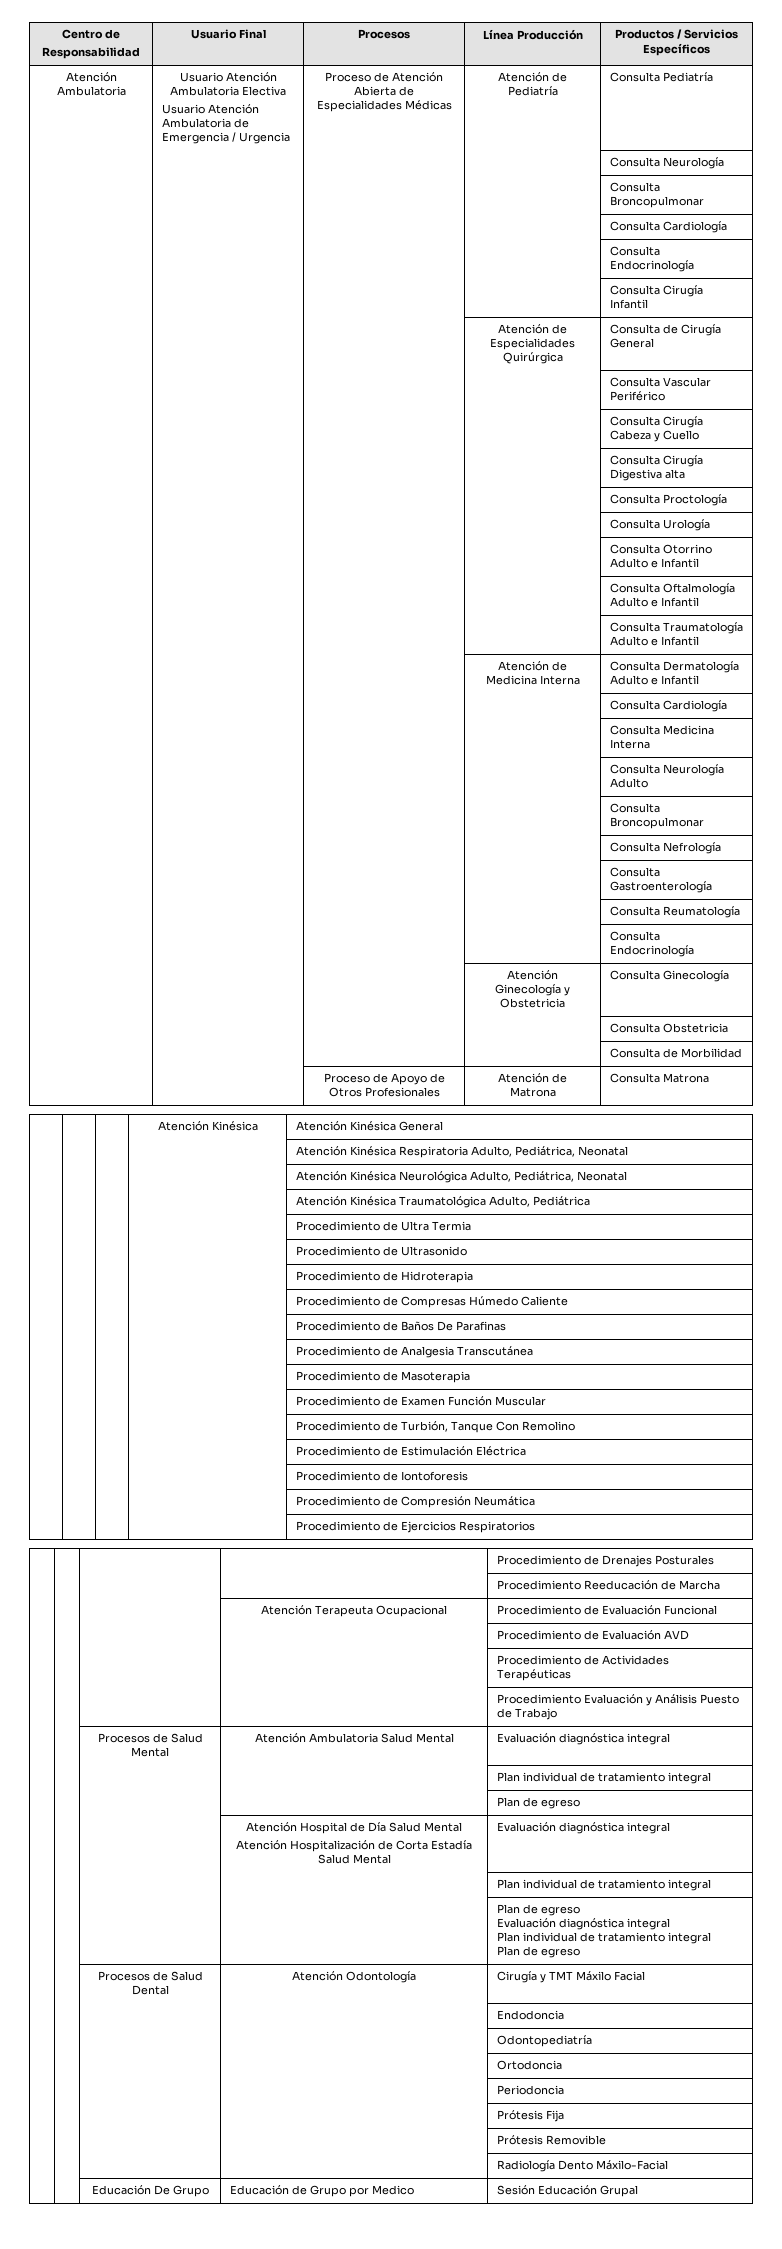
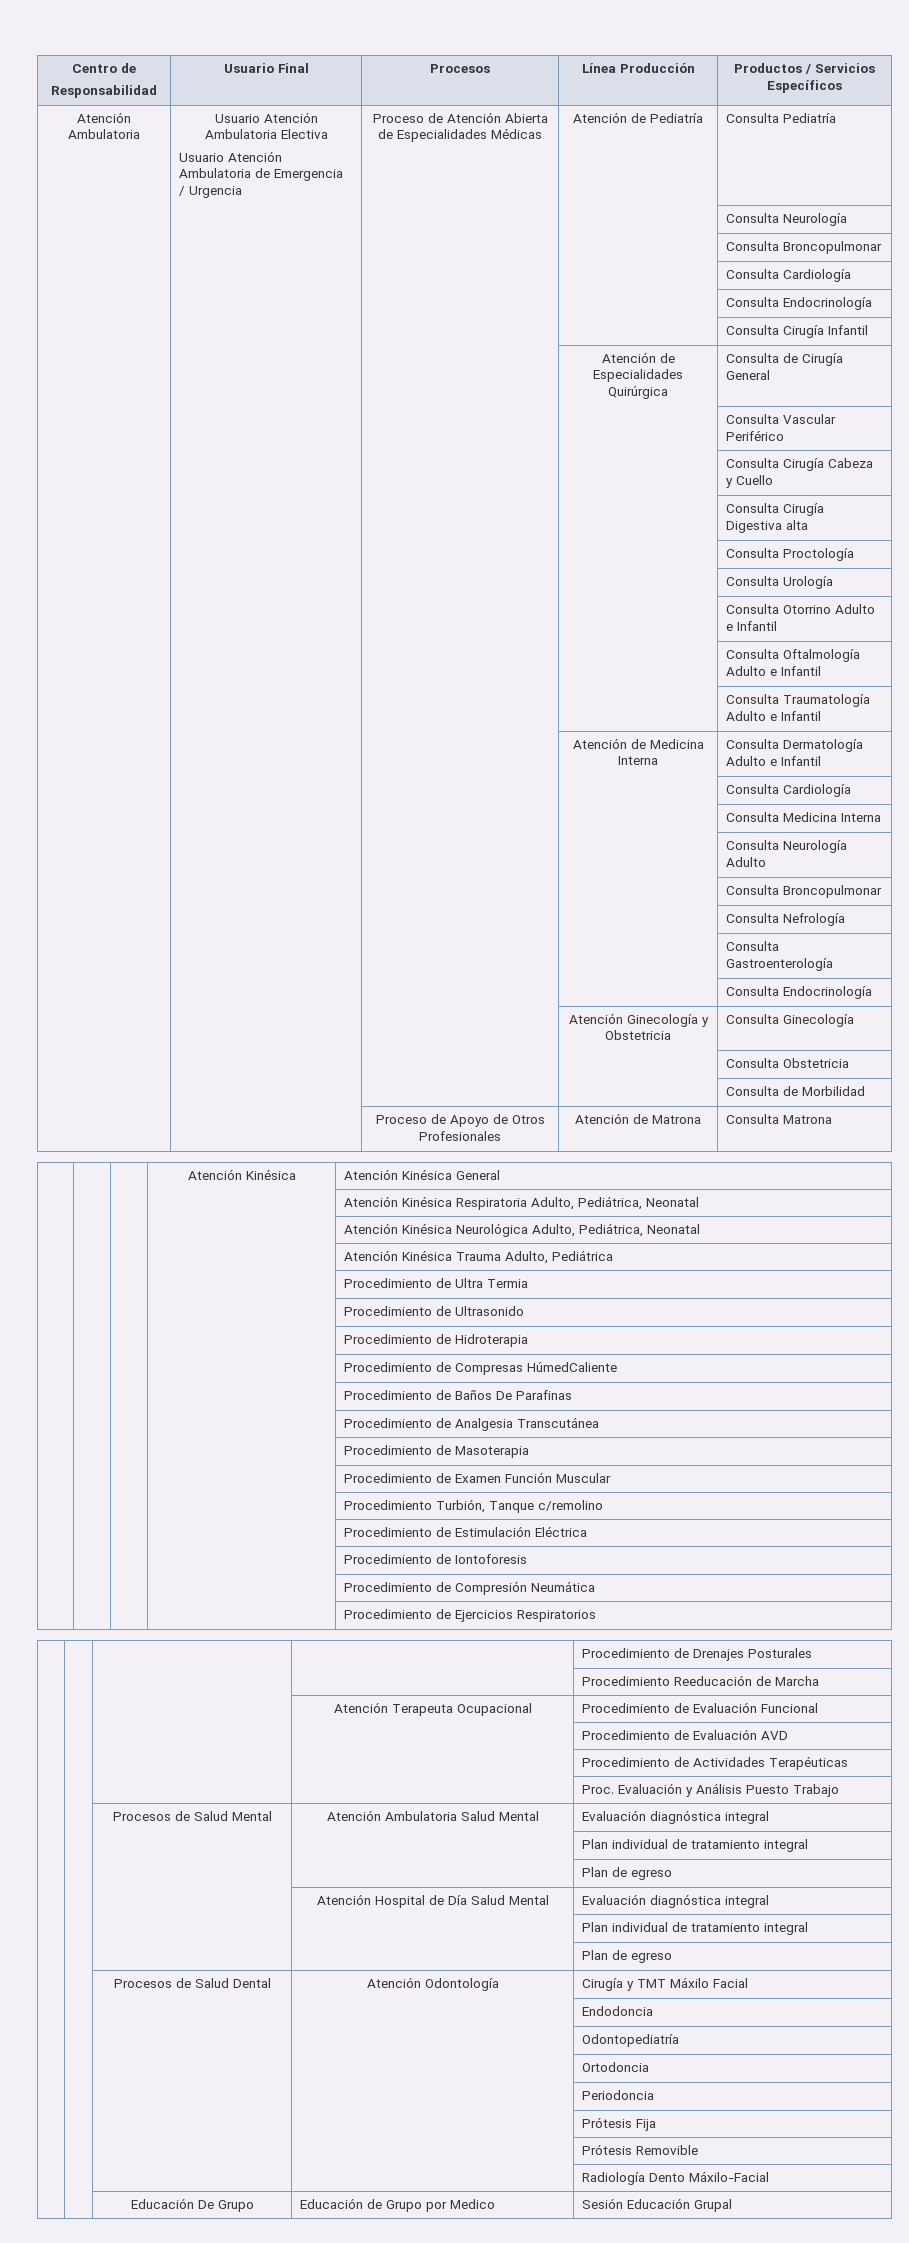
- | | | | Consulta Reumatología
- | | | | Atención Kinésica Traumatológica Adulto, Pediátrica
+ | | | | Atención Kinésica Trauma Adulto, Pediátrica
- | | | | Procedimiento de Compresas Húmedo Caliente
+ | | | | Procedimiento de Compresas HúmedCaliente
- | | | | Procedimiento de Turbión, Tanque Con Remolino
+ | | | | Procedimiento Turbión, Tanque c/remolino
- | | | | Procedimiento Evaluación y Análisis Puesto de Trabajo
+ | | | | Proc. Evaluación y Análisis Puesto Trabajo
- | | | Atención Hospital de Día Salud Mental
- Atención Hospitalización de Corta Estadía Salud Mental | Evaluación diagnóstica integral
+ | | | Atención Hospital de Día Salud Mental | Evaluación diagnóstica integral
  | | | | Plan individual de tratamiento integral
  | | | | Plan de egreso
- Evaluación diagnóstica integral
- Plan individual de tratamiento integral
- Plan de egreso

